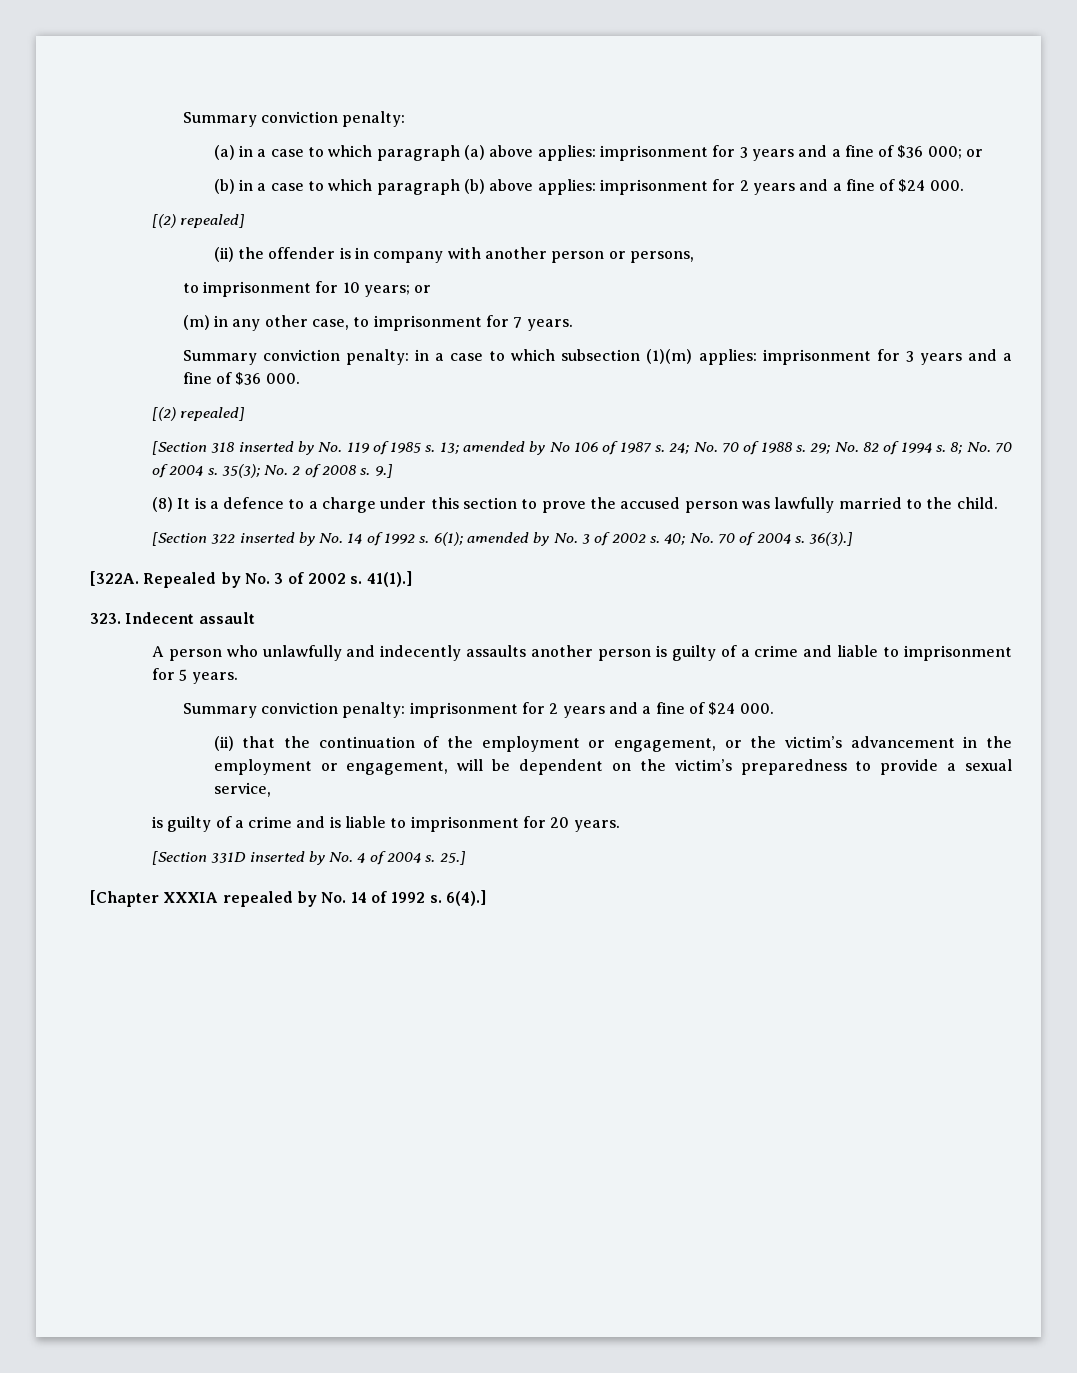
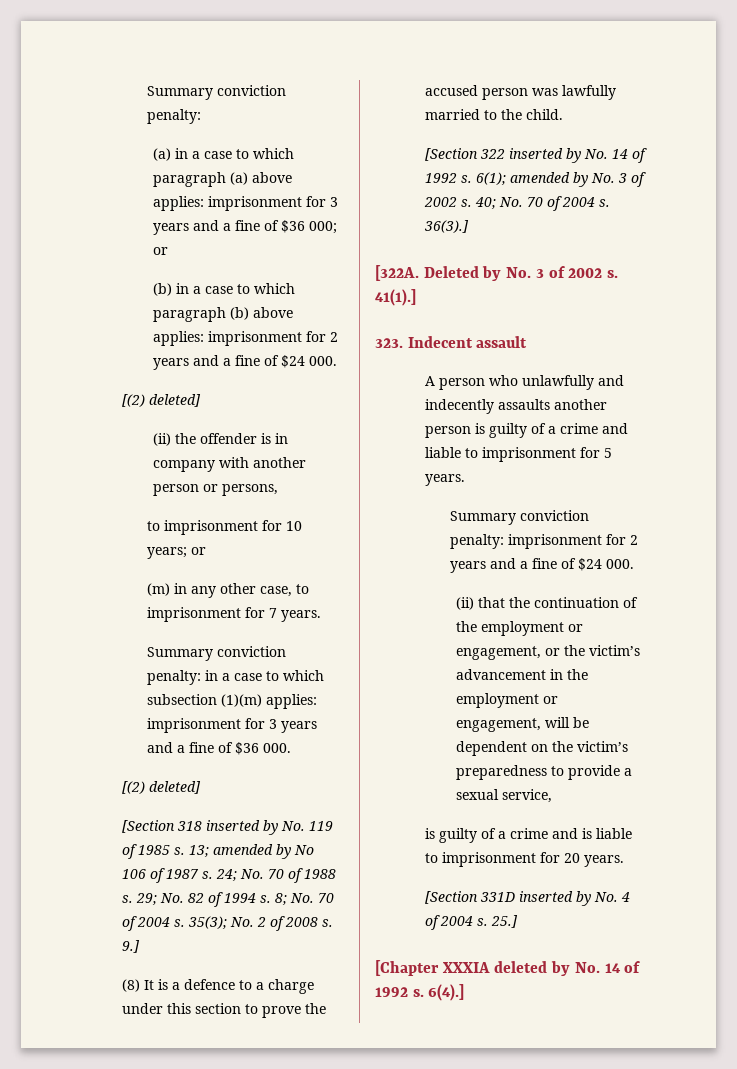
  (b) in a case to which paragraph (b) above applies: imprisonment for 2 years and a fine of $24 000.
- [(2) repealed]
+ [(2) deleted]
  Summary conviction penalty: in a case to which subsection (1)(m) applies: imprisonment for 3 years and a fine of $36 000.
- [(2) repealed]
+ [(2) deleted]
- Repealed by No. 3 of 2002 s.
+ Deleted by No. 3 of 2002 s.
- [Chapter XXXIA repealed by No. 14 of 1992 s.
+ [Chapter XXXIA deleted by No. 14 of 1992 s.

